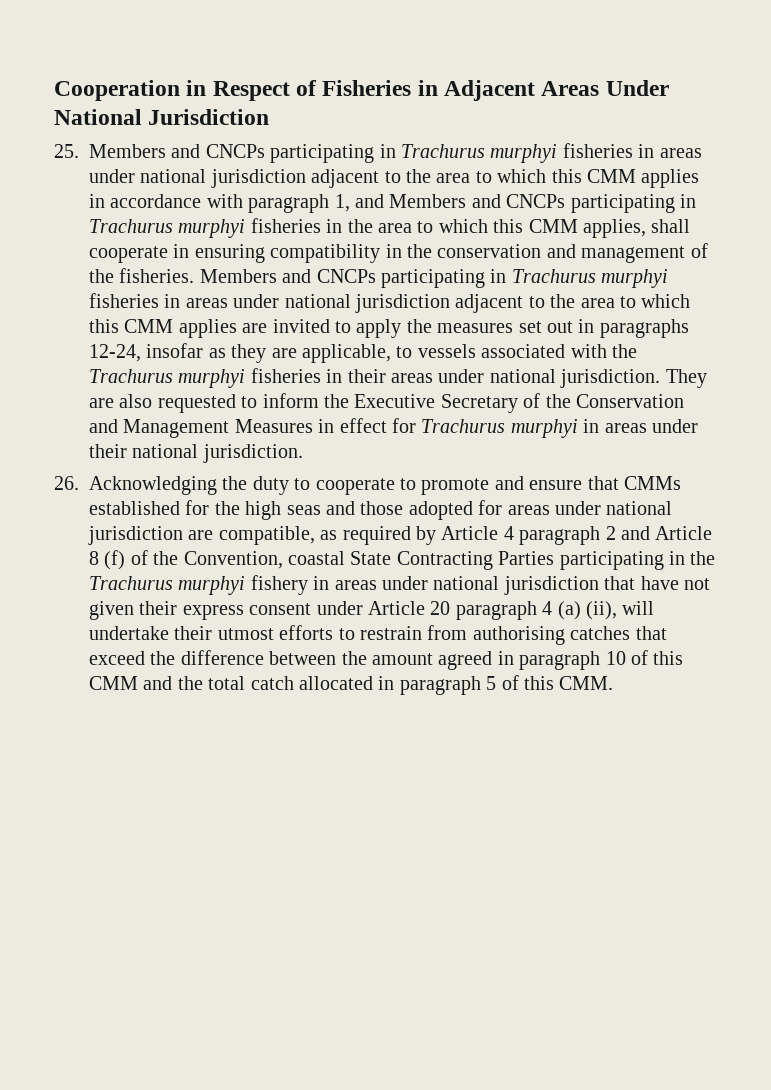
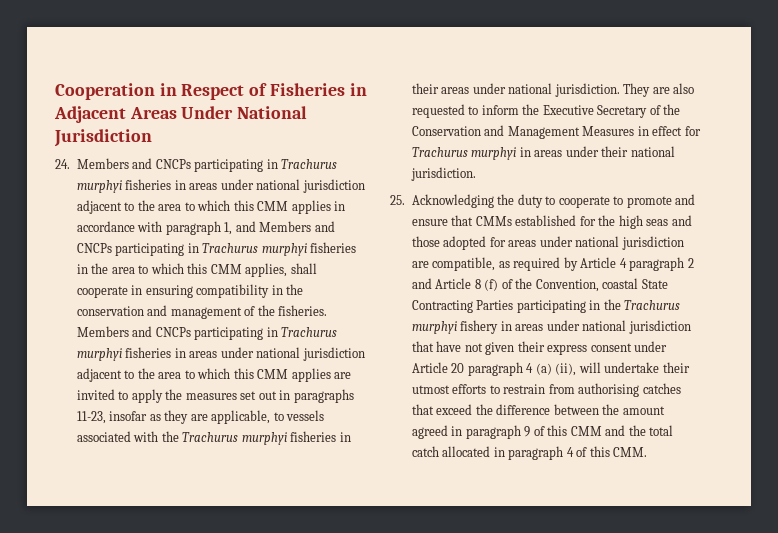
- 25. Members and CNCPs participating in Trachurus murphyi fisheries in areas under national jurisdiction adjacent to the area to which this CMM applies in accordance with paragraph 1, and Members and CNCPs participating in Trachurus murphyi fisheries in the area to which this CMM applies, shall cooperate in ensuring compatibility in the conservation and management of the fisheries.
+ 24. Members and CNCPs participating in Trachurus murphyi fisheries in areas under national jurisdiction adjacent to the area to which this CMM applies in accordance with paragraph 1, and Members and CNCPs participating in Trachurus murphyi fisheries in the area to which this CMM applies, shall cooperate in ensuring compatibility in the conservation and management of the fisheries.
- Members and CNCPs participating in Trachurus murphyi fisheries in areas under national jurisdiction adjacent to the area to which this CMM applies are invited to apply the measures set out in paragraphs 12-24, insofar as they are applicable, to vessels associated with the Trachurus murphyi fisheries in their areas under national jurisdiction.
+ Members and CNCPs participating in Trachurus murphyi fisheries in areas under national jurisdiction adjacent to the area to which this CMM applies are invited to apply the measures set out in paragraphs 11-23, insofar as they are applicable, to vessels associated with the Trachurus murphyi fisheries in their areas under national jurisdiction.
- 26. Acknowledging the duty to cooperate to promote and ensure that CMMs established for the high seas and those adopted for areas under national jurisdiction are compatible, as required by Article 4 paragraph 2 and Article 8 (f) of the Convention, coastal State Contracting Parties participating in the Trachurus murphyi fishery in areas under national jurisdiction that have not given their express consent under Article 20 paragraph 4 (a) (ii), will undertake their utmost efforts to restrain from authorising catches that exceed the difference between the amount agreed in paragraph 10 of this CMM and the total catch allocated in paragraph 5 of this CMM.
+ 25. Acknowledging the duty to cooperate to promote and ensure that CMMs established for the high seas and those adopted for areas under national jurisdiction are compatible, as required by Article 4 paragraph 2 and Article 8 (f) of the Convention, coastal State Contracting Parties participating in the Trachurus murphyi fishery in areas under national jurisdiction that have not given their express consent under Article 20 paragraph 4 (a) (ii), will undertake their utmost efforts to restrain from authorising catches that exceed the difference between the amount agreed in paragraph 9 of this CMM and the total catch allocated in paragraph 4 of this CMM.

